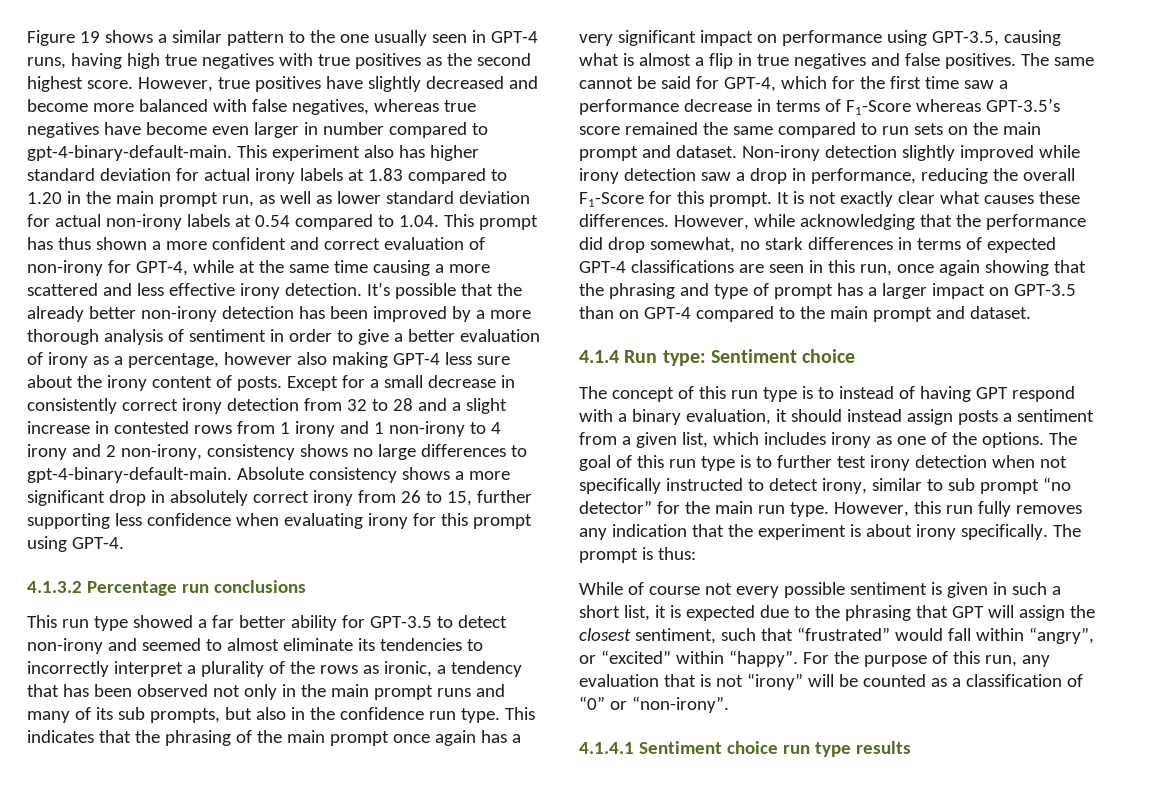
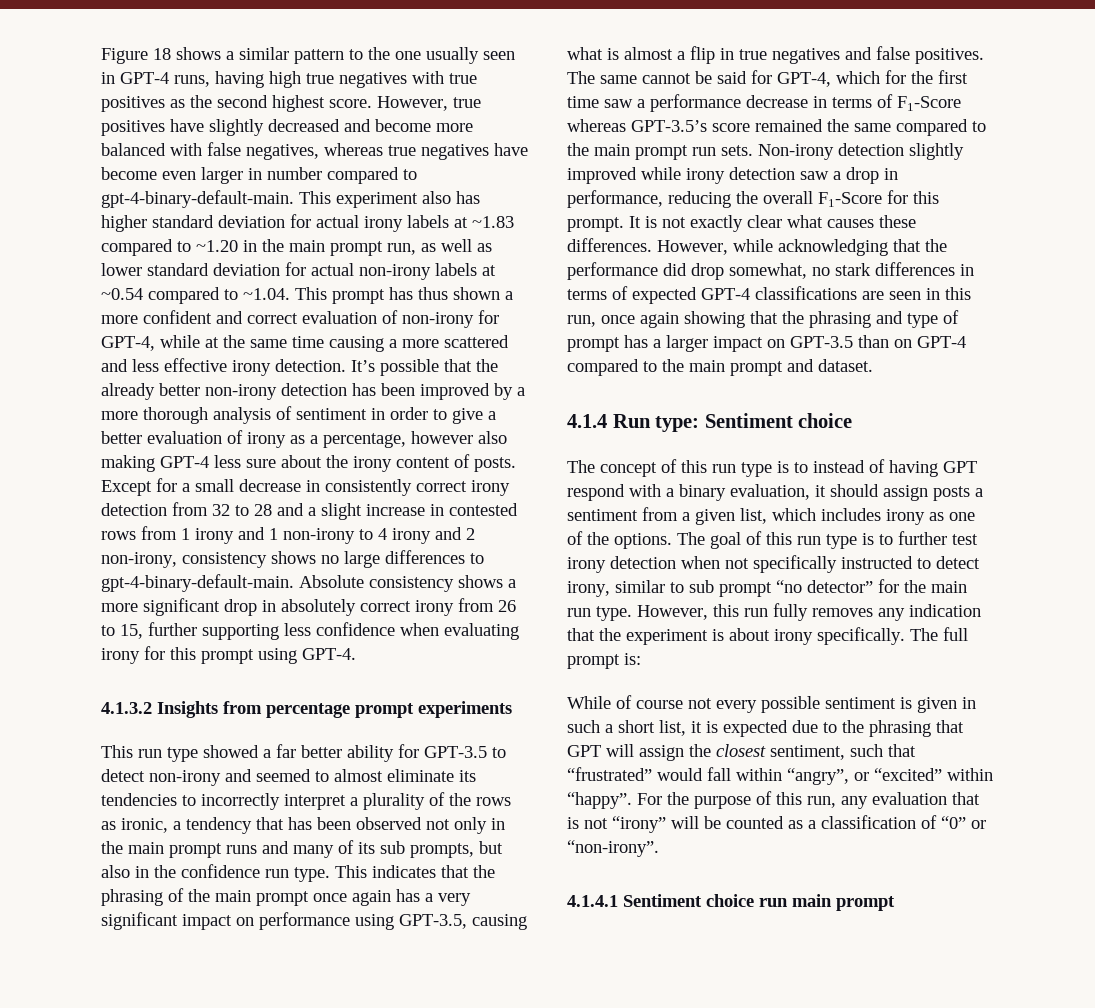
- Figure 19 shows a similar pattern to the one usually seen in GPT-4 runs, having high true negatives with true positives as the second highest score.
+ Figure 18 shows a similar pattern to the one usually seen in GPT-4 runs, having high true negatives with true positives as the second highest score.
- This experiment also has higher standard deviation for actual irony labels at 1.83 compared to 1.20 in the main prompt run, as well as lower standard deviation for actual non-irony labels at 0.54 compared to 1.04. This prompt has thus shown a more confident and correct evaluation of non-irony for GPT-4, while at the same time causing a more scattered and less effective irony detection.
+ This experiment also has higher standard deviation for actual irony labels at ~1.83 compared to ~1.20 in the main prompt run, as well as lower standard deviation for actual non-irony labels at ~0.54 compared to ~1.04. This prompt has thus shown a more confident and correct evaluation of non-irony for GPT-4, while at the same time causing a more scattered and less effective irony detection.
- 4.1.3.2 Percentage run conclusions
+ 4.1.3.2 Insights from percentage prompt experiments
- The same cannot be said for GPT-4, which for the first time saw a performance decrease in terms of F1-Score whereas GPT-3.5’s score remained the same compared to run sets on the main prompt and dataset.
+ The same cannot be said for GPT-4, which for the first time saw a performance decrease in terms of F1-Score whereas GPT-3.5’s score remained the same compared to the main prompt run sets.
- The concept of this run type is to instead of having GPT respond with a binary evaluation, it should instead assign posts a sentiment from a given list, which includes irony as one of the options.
+ The concept of this run type is to instead of having GPT respond with a binary evaluation, it should assign posts a sentiment from a given list, which includes irony as one of the options.
- The prompt is thus:
+ The full prompt is:
- 4.1.4.1 Sentiment choice run type results
+ 4.1.4.1 Sentiment choice run main prompt

